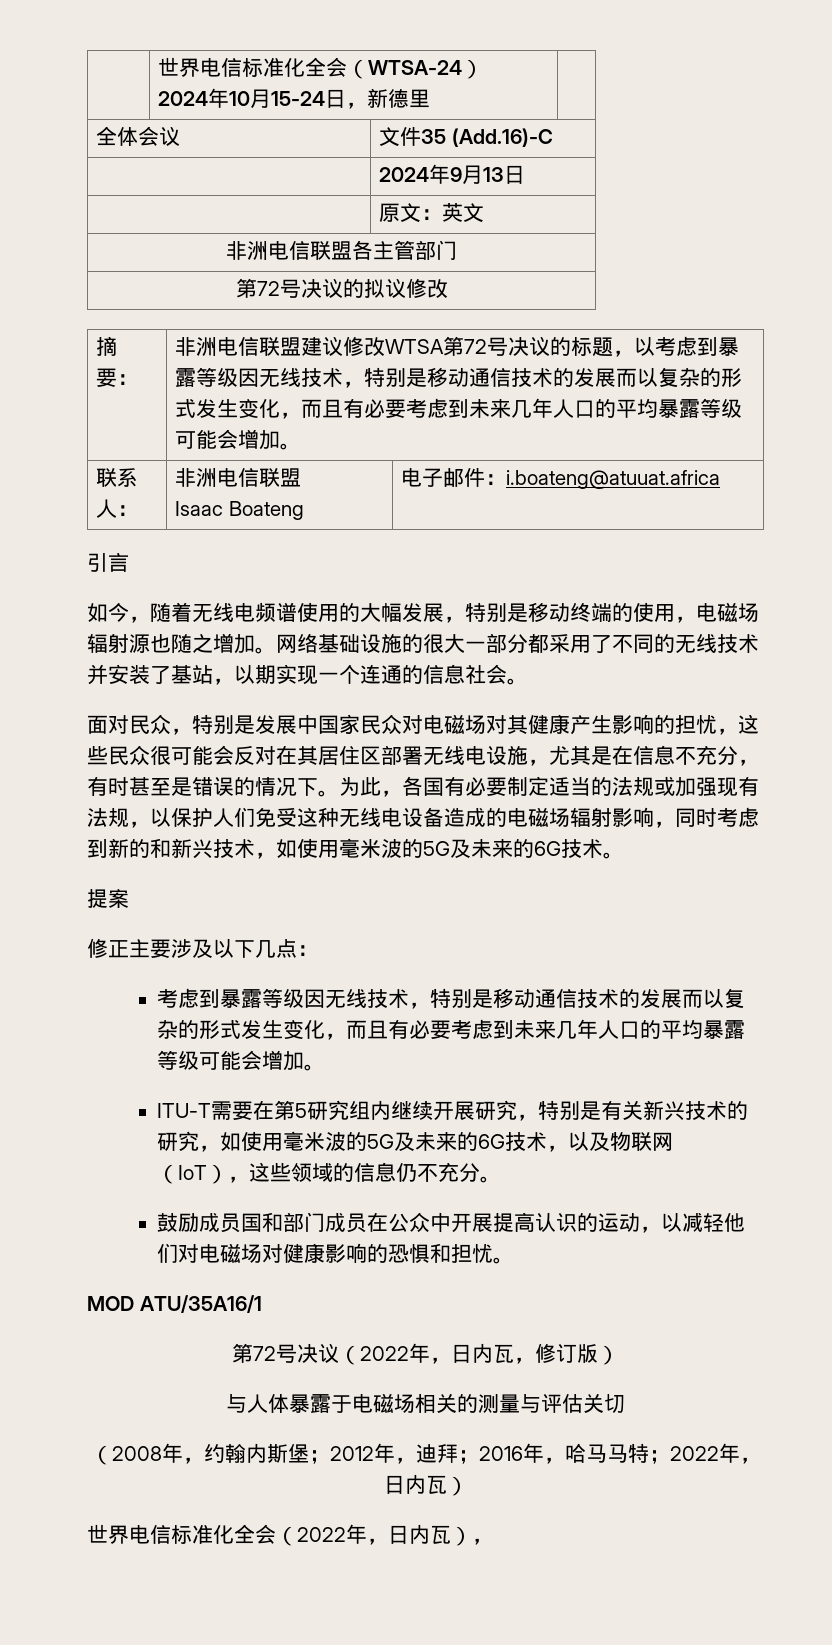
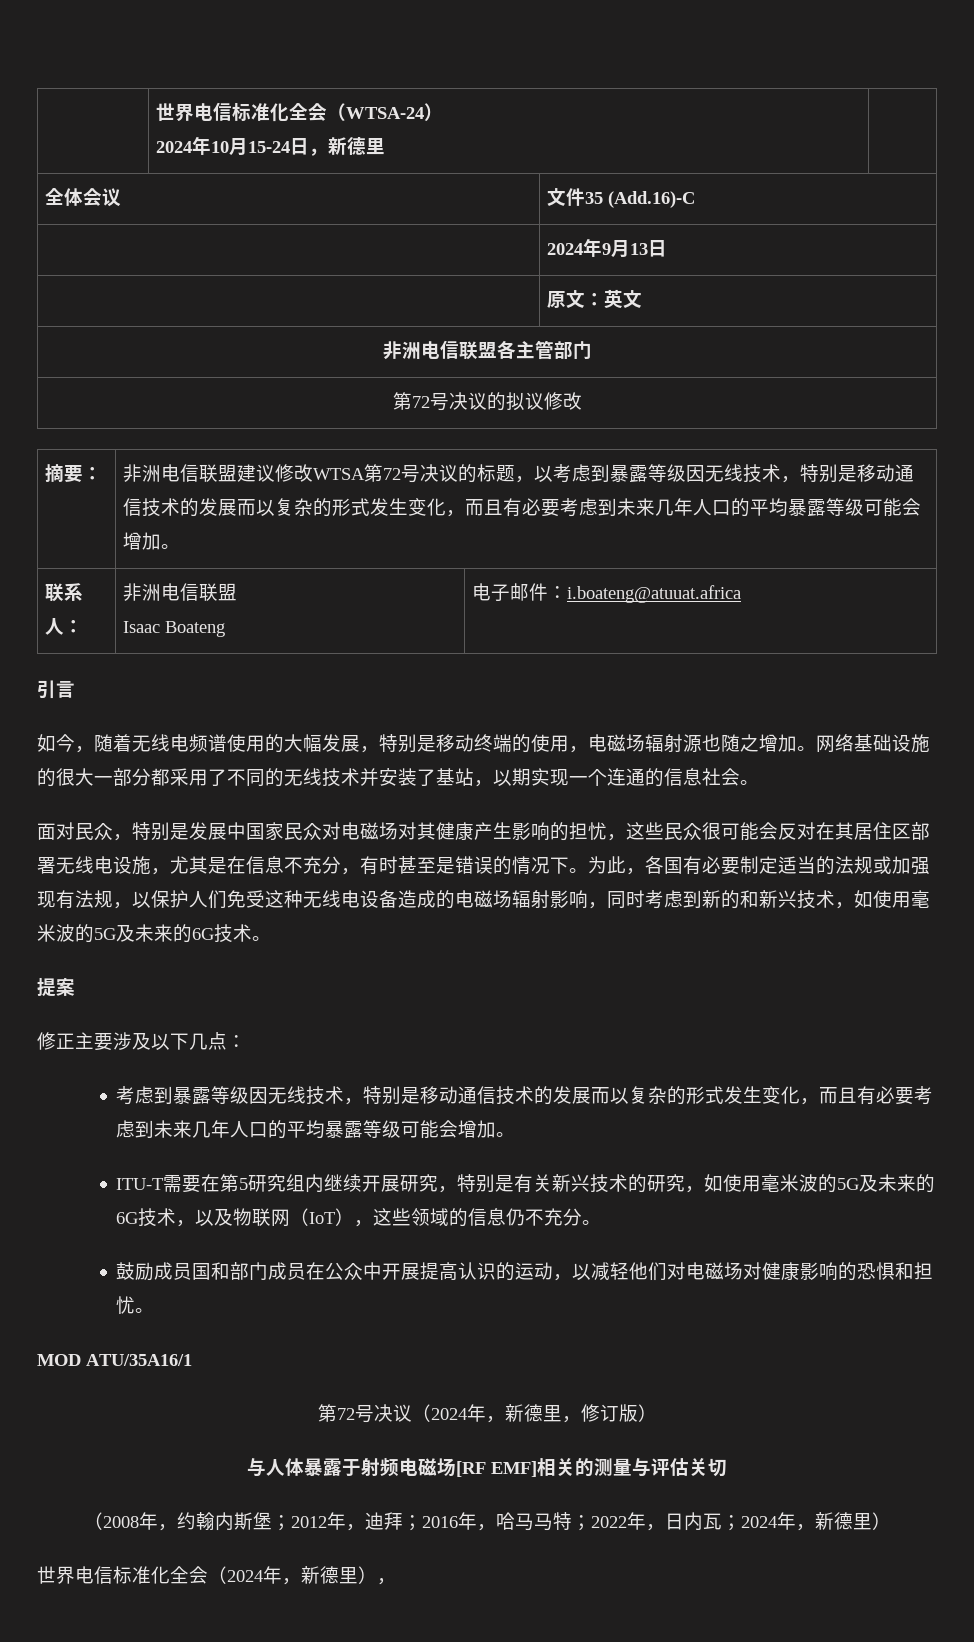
- 第72号决议（2022年，日内瓦，修订版）
+ 第72号决议（2024年，新德里，修订版）
- 与人体暴露于电磁场相关的测量与评估关切
+ 与人体暴露于射频电磁场[RF EMF]相关的测量与评估关切
- （2008年，约翰内斯堡；2012年，迪拜；2016年，哈马马特；2022年，日内瓦）
+ （2008年，约翰内斯堡；2012年，迪拜；2016年，哈马马特；2022年，日内瓦；2024年，新德里）
- 世界电信标准化全会（2022年，日内瓦），
+ 世界电信标准化全会（2024年，新德里），

